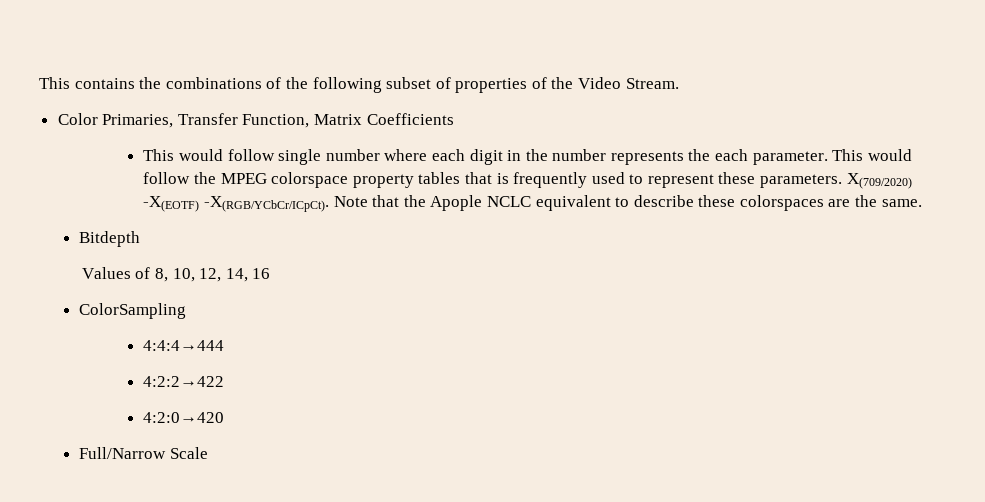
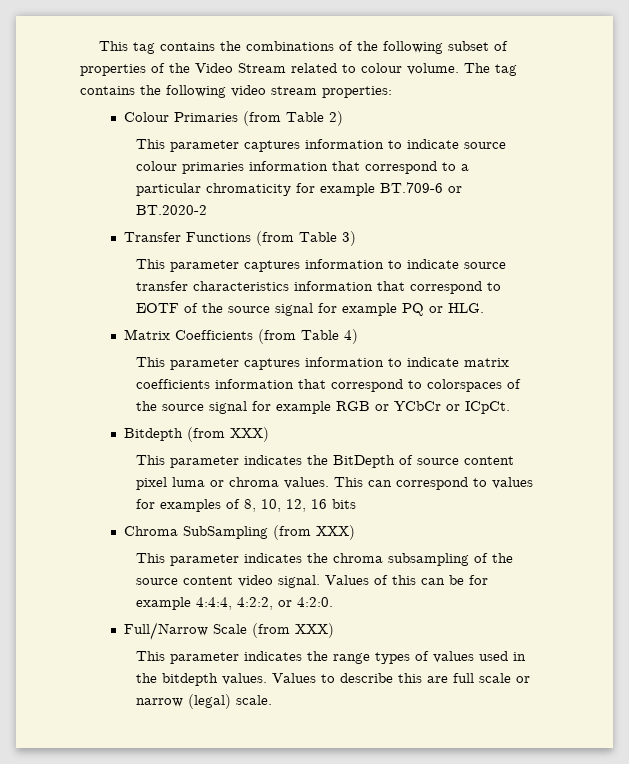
- This contains the combinations of the following subset of properties of the Video Stream.
- Color Primaries, Transfer Function, Matrix Coefficients
- This would follow single number where each digit in the number represents the each parameter. This would follow the MPEG colorspace property tables that is frequently used to represent these parameters. X(709/2020) -X(EOTF) -X(RGB/YCbCr/ICpCt). Note that the Apople NCLC equivalent to describe these colorspaces are the same.
- Bitdepth
- Values of 8, 10, 12, 14, 16
- ColorSampling
- 4:4:4→444
- 4:2:2→422
- 4:2:0→420
- Full/Narrow Scale
+ This tag contains the combinations of the following subset of properties of the Video Stream related to colour volume. The tag contains the following video stream properties:
+ Colour Primaries (from Table 2)
+ This parameter captures information to indicate source colour primaries information that correspond to a particular chromaticity for example BT.709-6 or BT.2020-2
+ Transfer Functions (from Table 3)
+ This parameter captures information to indicate source transfer characteristics information that correspond to EOTF of the source signal for example PQ or HLG.
+ Matrix Coefficients (from Table 4)
+ This parameter captures information to indicate matrix coefficients information that correspond to colorspaces of the source signal for example RGB or YCbCr or ICpCt.
+ Bitdepth (from XXX)
+ This parameter indicates the BitDepth of source content pixel luma or chroma values. This can correspond to values for examples of 8, 10, 12, 16 bits
+ Chroma SubSampling (from XXX)
+ This parameter indicates the chroma subsampling of the source content video signal. Values of this can be for example 4:4:4, 4:2:2, or 4:2:0.
+ Full/Narrow Scale (from XXX)
+ This parameter indicates the range types of values used in the bitdepth values. Values to describe this are full scale or narrow (legal) scale.

